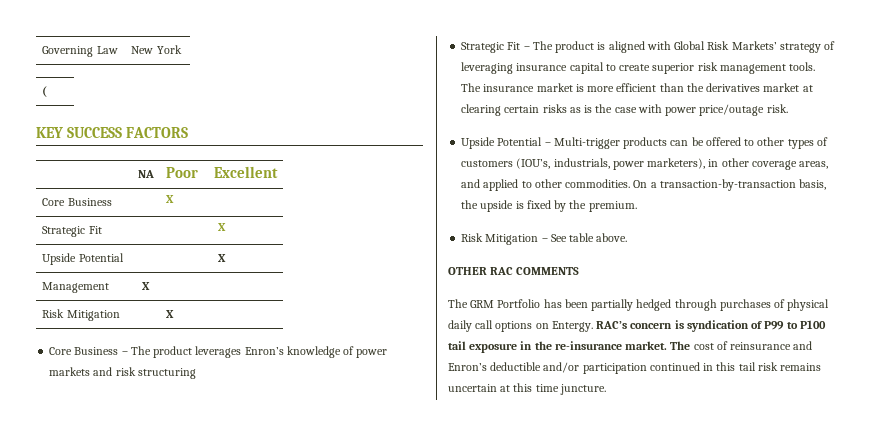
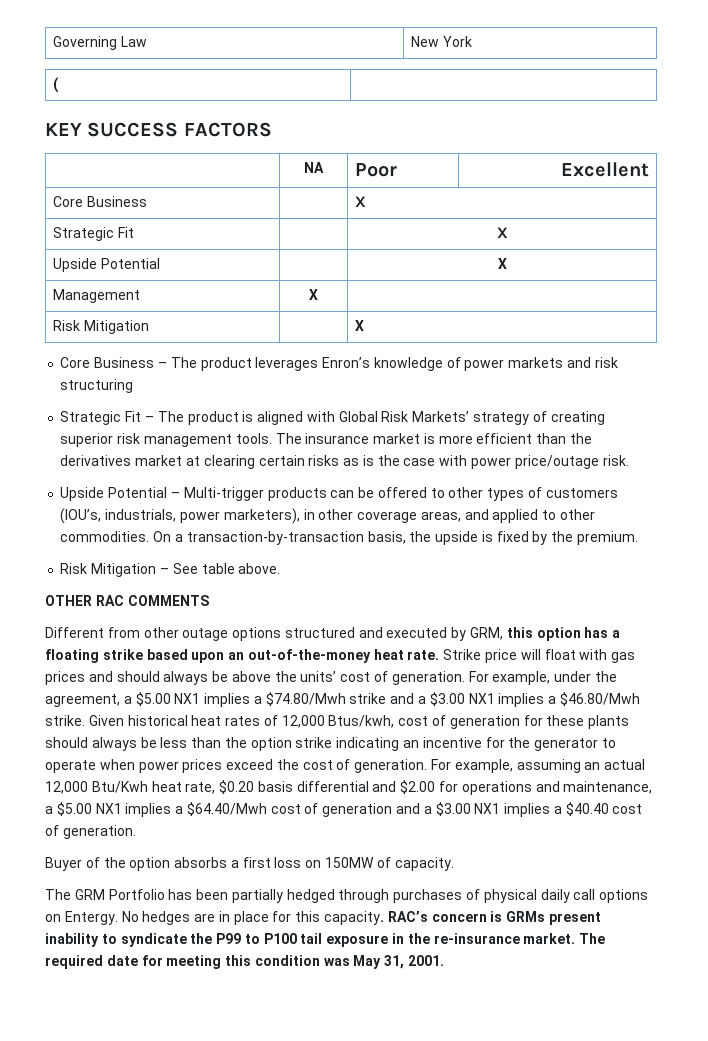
- Strategic Fit – The product is aligned with Global Risk Markets’ strategy of leveraging insurance capital to create superior risk management tools.
+ Strategic Fit – The product is aligned with Global Risk Markets’ strategy of creating superior risk management tools.
+ Different from other outage options structured and executed by GRM, this option has a floating strike based upon an out-of-the-money heat rate. Strike price will float with gas prices and should always be above the units’ cost of generation. For example, under the agreement, a $5.00 NX1 implies a $74.80/Mwh strike and a $3.00 NX1 implies a $46.80/Mwh strike. Given historical heat rates of 12,000 Btus/kwh, cost of generation for these plants should always be less than the option strike indicating an incentive for the generator to operate when power prices exceed the cost of generation. For example, assuming an actual 12,000 Btu/Kwh heat rate, $0.20 basis differential and $2.00 for operations and maintenance, a $5.00 NX1 implies a $64.40/Mwh cost of generation and a $3.00 NX1 implies a $40.40 cost of generation.
+ Buyer of the option absorbs a first loss on 150MW of capacity.
- RAC’s concern is syndication of P99 to P100 tail exposure in the re-insurance market.
+ No hedges are in place for this capacity. RAC’s concern is GRMs present inability to syndicate the P99 to P100 tail exposure in the re-insurance market.
- The cost of reinsurance and Enron’s deductible and/or participation continued in this tail risk remains uncertain at this time juncture.
+ The required date for meeting this condition was May 31, 2001.

